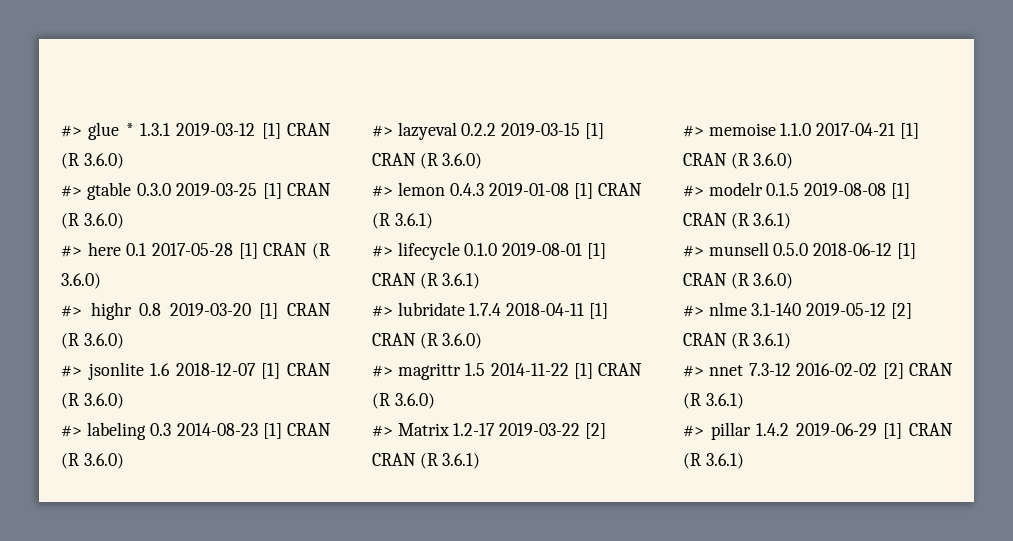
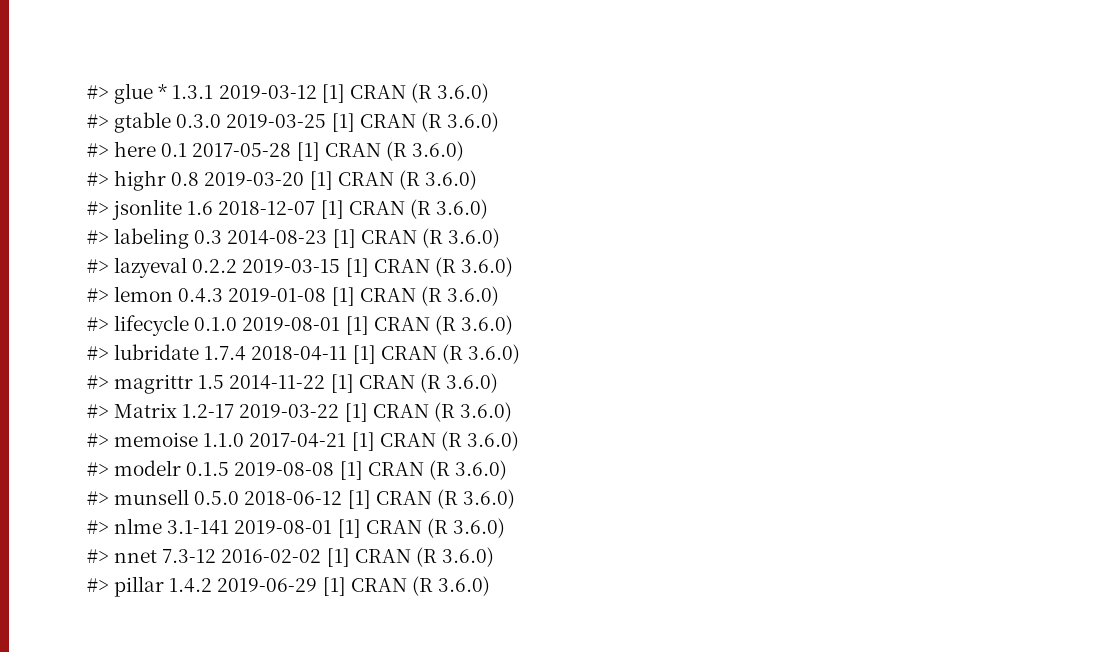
- #> lemon 0.4.3 2019-01-08 [1] CRAN (R 3.6.1)
+ #> lemon 0.4.3 2019-01-08 [1] CRAN (R 3.6.0)
- #> lifecycle 0.1.0 2019-08-01 [1] CRAN (R 3.6.1)
+ #> lifecycle 0.1.0 2019-08-01 [1] CRAN (R 3.6.0)
- #> Matrix 1.2-17 2019-03-22 [2] CRAN (R 3.6.1)
+ #> Matrix 1.2-17 2019-03-22 [1] CRAN (R 3.6.0)
- #> modelr 0.1.5 2019-08-08 [1] CRAN (R 3.6.1)
+ #> modelr 0.1.5 2019-08-08 [1] CRAN (R 3.6.0)
- #> nlme 3.1-140 2019-05-12 [2] CRAN (R 3.6.1)
+ #> nlme 3.1-141 2019-08-01 [1] CRAN (R 3.6.0)
- #> nnet 7.3-12 2016-02-02 [2] CRAN (R 3.6.1)
+ #> nnet 7.3-12 2016-02-02 [1] CRAN (R 3.6.0)
- #> pillar 1.4.2 2019-06-29 [1] CRAN (R 3.6.1)
+ #> pillar 1.4.2 2019-06-29 [1] CRAN (R 3.6.0)

